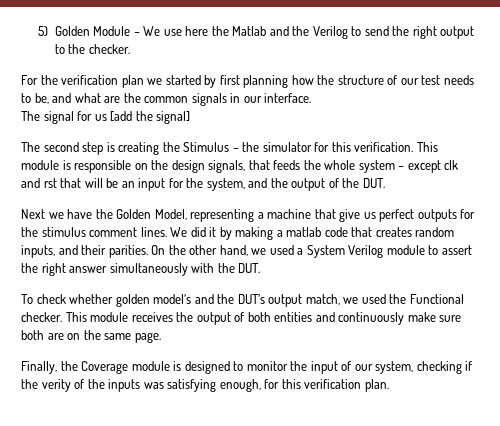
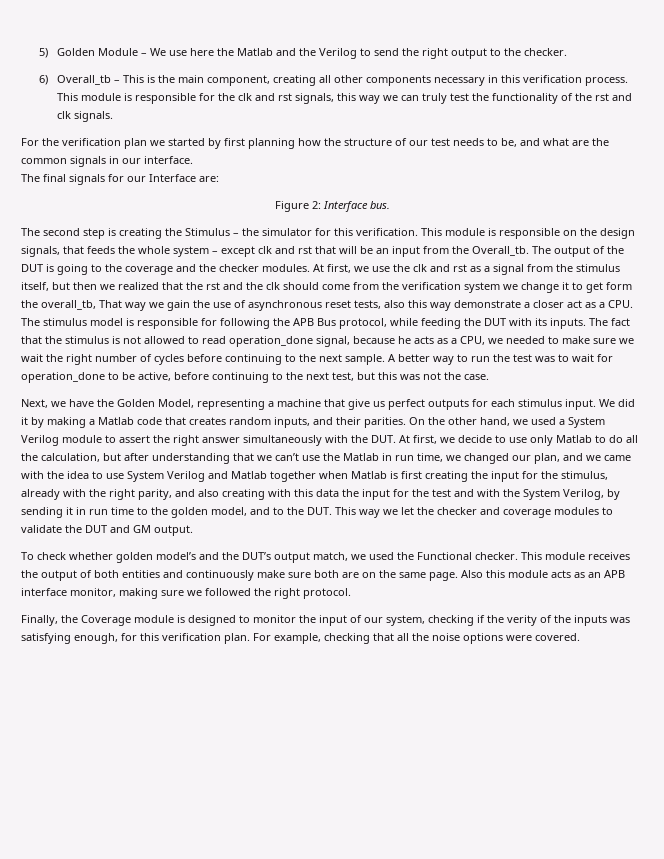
+ 6) Overall_tb – This is the main component, creating all other components necessary in this verification process. This module is responsible for the clk and rst signals, this way we can truly test the functionality of the rst and clk signals.
- The signal for us [add the signal]
+ The final signals for our Interface are:
+ Figure 2: Interface bus.
- This module is responsible on the design signals, that feeds the whole system – except clk and rst that will be an input for the system, and the output of the DUT.
- Next we have the Golden Model, representing a machine that give us perfect outputs for the stimulus comment lines.
+ This module is responsible on the design signals, that feeds the whole system – except clk and rst that will be an input from the Overall_tb. The output of the DUT is going to the coverage and the checker modules. At first, we use the clk and rst as a signal from the stimulus itself, but then we realized that the rst and the clk should come from the verification system we change it to get form the overall_tb, That way we gain the use of asynchronous reset tests, also this way demonstrate a closer act as a CPU. The stimulus model is responsible for following the APB Bus protocol, while feeding the DUT with its inputs. The fact that the stimulus is not allowed to read operation_done signal, because he acts as a CPU, we needed to make sure we wait the right number of cycles before continuing to the next sample. A better way to run the test was to wait for operation_done to be active, before continuing to the next test, but this was not the case.
+ Next, we have the Golden Model, representing a machine that give us perfect outputs for each stimulus input.
- We did it by making a matlab code that creates random inputs, and their parities.
+ We did it by making a Matlab code that creates random inputs, and their parities.
- On the other hand, we used a System Verilog module to assert the right answer simultaneously with the DUT.
+ On the other hand, we used a System Verilog module to assert the right answer simultaneously with the DUT. At first, we decide to use only Matlab to do all the calculation, but after understanding that we can’t use the Matlab in run time, we changed our plan, and we came with the idea to use System Verilog and Matlab together when Matlab is first creating the input for the stimulus, already with the right parity, and also creating with this data the input for the test and with the System Verilog, by sending it in run time to the golden model, and to the DUT. This way we let the checker and coverage modules to validate the DUT and GM output.
+ Also this module acts as an APB interface monitor, making sure we followed the right protocol.
+ For example, checking that all the noise options were covered.

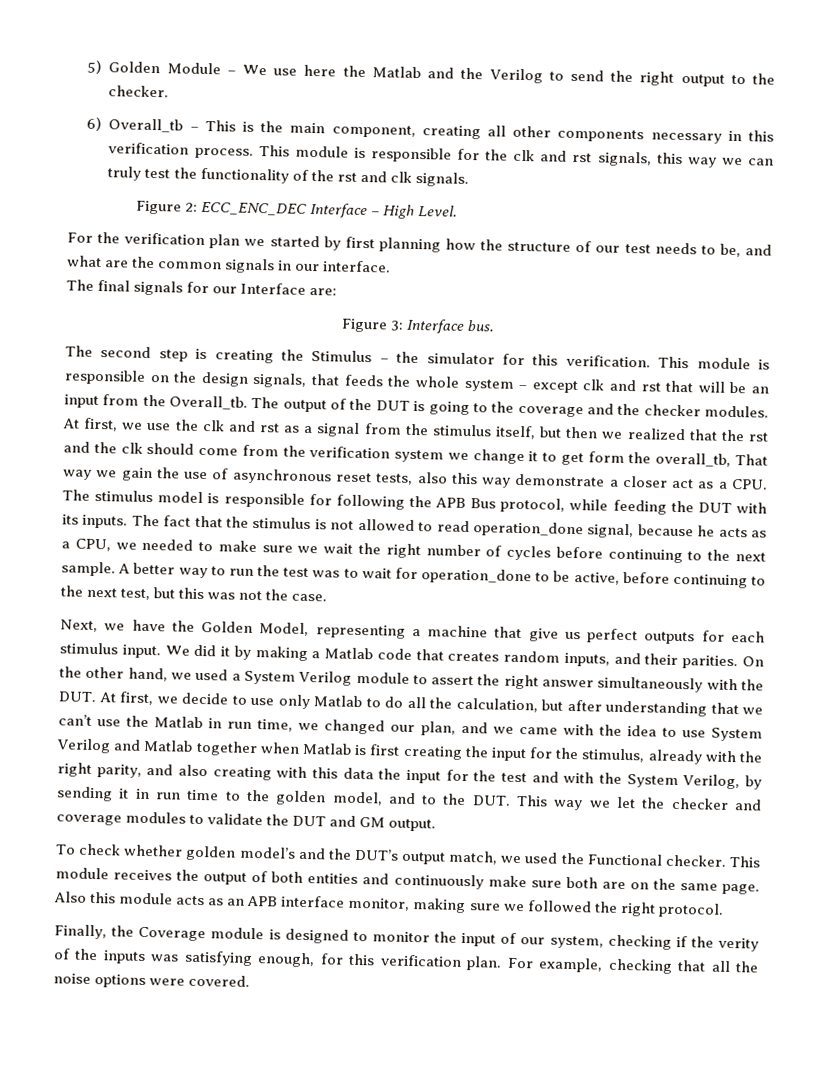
+ Figure 2: ECC_ENC_DEC Interface – High Level.
- Figure 2: Interface bus.
+ Figure 3: Interface bus.

